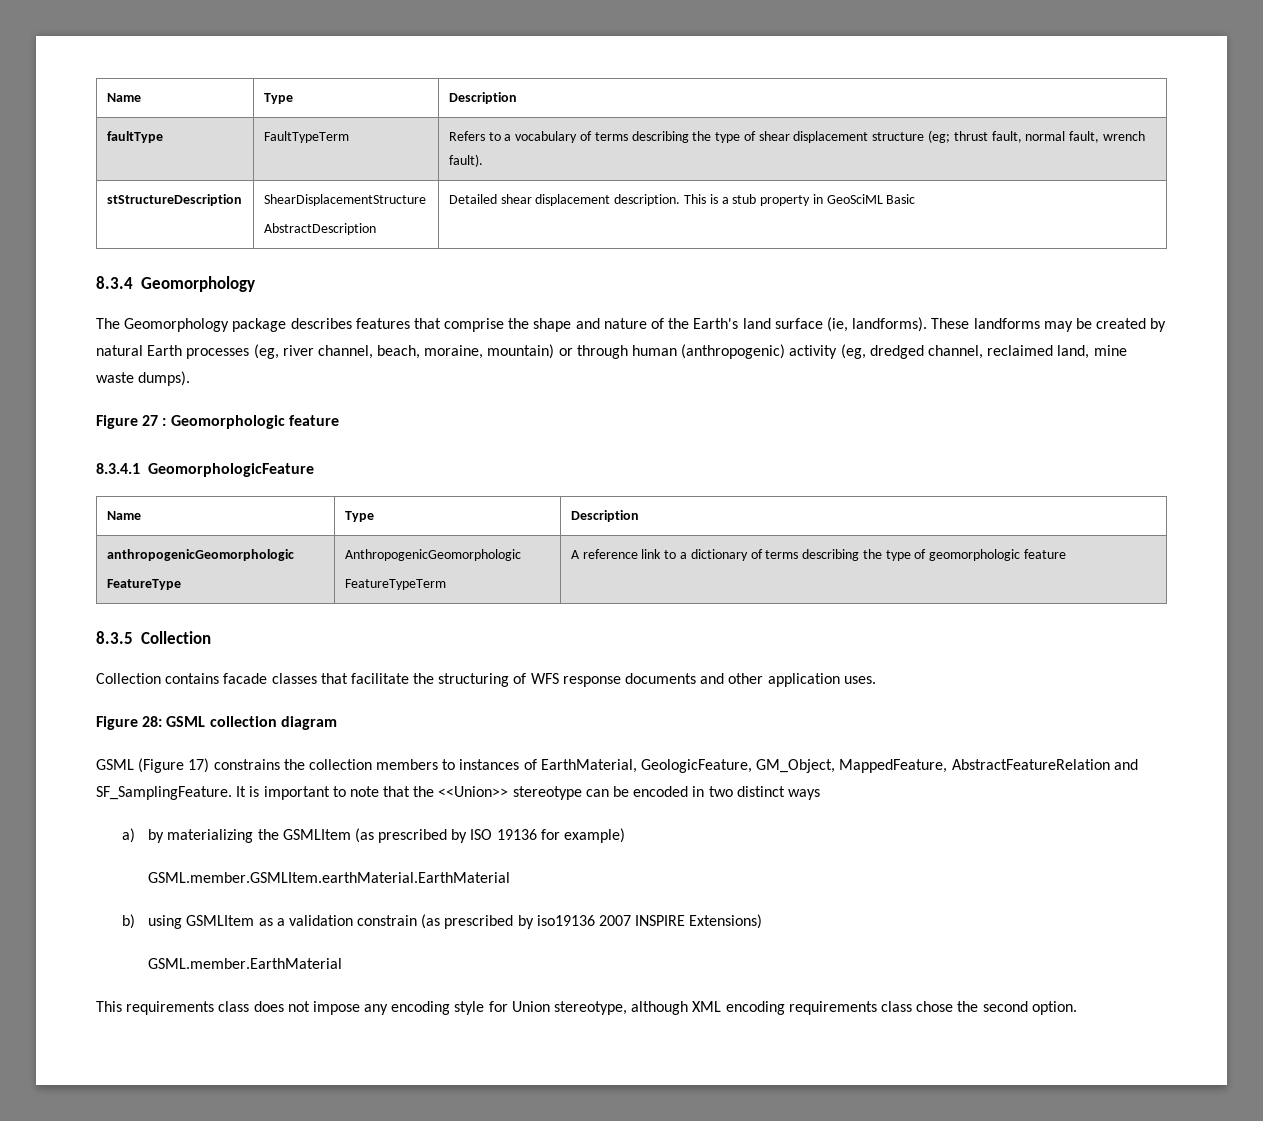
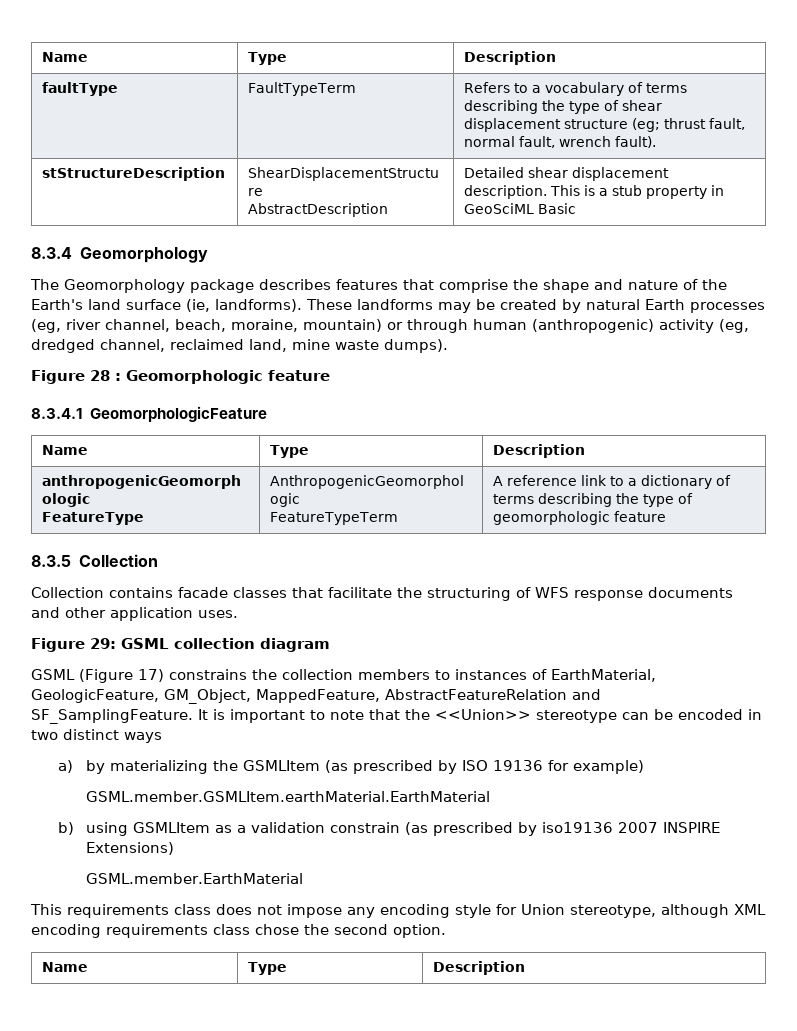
- Figure 27 : Geomorphologic feature
+ Figure 28 : Geomorphologic feature
- Figure 28: GSML collection diagram
+ Figure 29: GSML collection diagram
  This requirements class does not impose any encoding style for Union stereotype, although XML encoding requirements class chose the second option.
+ Name | Type | Description

